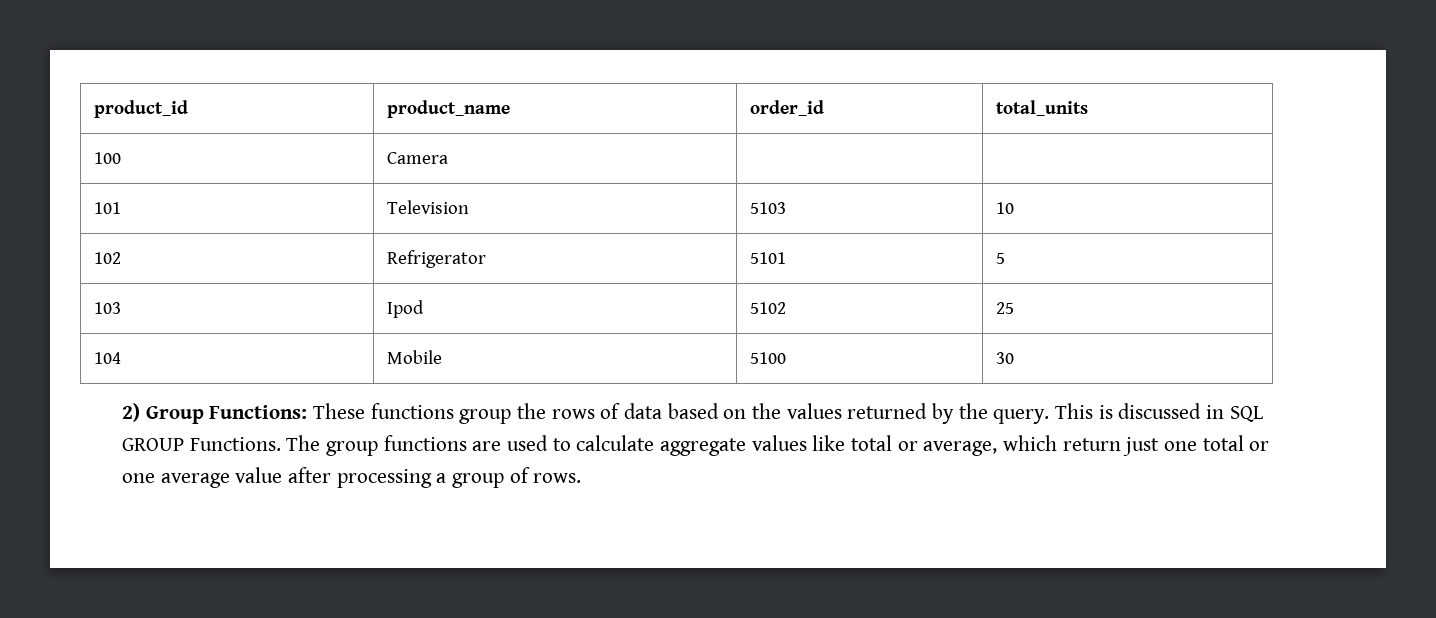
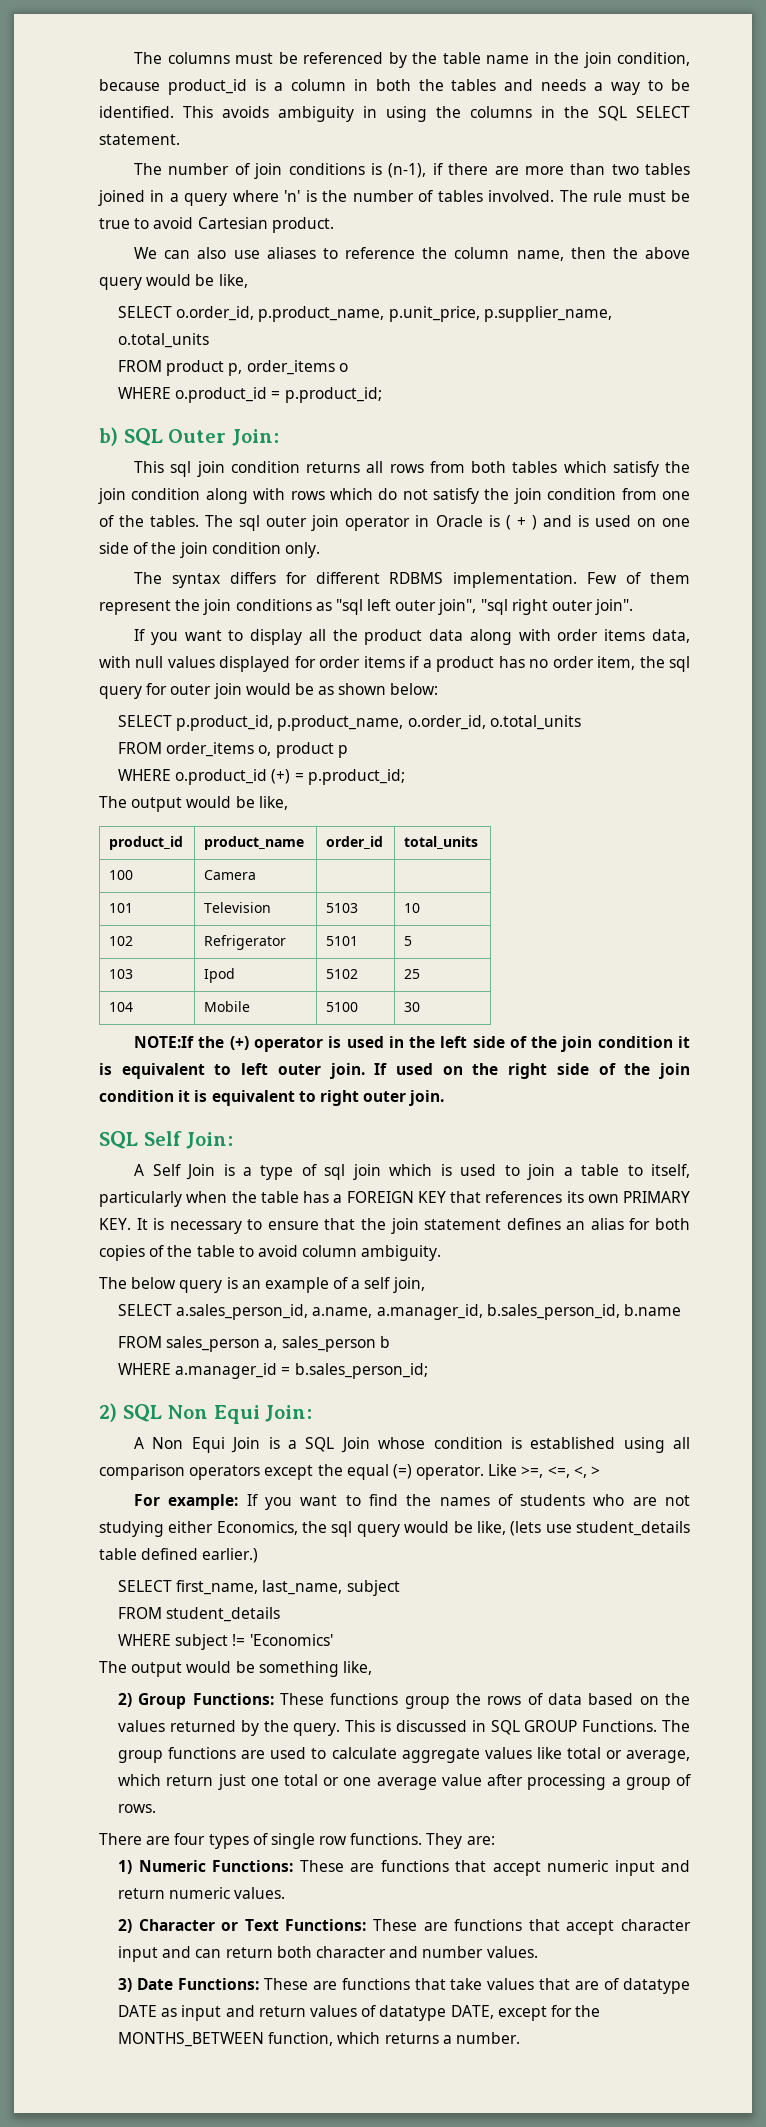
+ The columns must be referenced by the table name in the join condition, because product_id is a column in both the tables and needs a way to be identified. This avoids ambiguity in using the columns in the SQL SELECT statement.
+ The number of join conditions is (n-1), if there are more than two tables joined in a query where 'n' is the number of tables involved. The rule must be true to avoid Cartesian product.
+ We can also use aliases to reference the column name, then the above query would be like,
+ SELECT o.order_id, p.product_name, p.unit_price, p.supplier_name, o.total_units
+ FROM product p, order_items o
+ WHERE o.product_id = p.product_id;
+ b) SQL Outer Join:
+ This sql join condition returns all rows from both tables which satisfy the join condition along with rows which do not satisfy the join condition from one of the tables. The sql outer join operator in Oracle is ( + ) and is used on one side of the join condition only.
+ The syntax differs for different RDBMS implementation. Few of them represent the join conditions as "sql left outer join", "sql right outer join".
+ If you want to display all the product data along with order items data, with null values displayed for order items if a product has no order item, the sql query for outer join would be as shown below:
+ SELECT p.product_id, p.product_name, o.order_id, o.total_units
+ FROM order_items o, product p
+ WHERE o.product_id (+) = p.product_id;
+ The output would be like,
+ NOTE:If the (+) operator is used in the left side of the join condition it is equivalent to left outer join. If used on the right side of the join condition it is equivalent to right outer join.
+ SQL Self Join:
+ A Self Join is a type of sql join which is used to join a table to itself, particularly when the table has a FOREIGN KEY that references its own PRIMARY KEY. It is necessary to ensure that the join statement defines an alias for both copies of the table to avoid column ambiguity.
+ The below query is an example of a self join,
+ SELECT a.sales_person_id, a.name, a.manager_id, b.sales_person_id, b.name
+ FROM sales_person a, sales_person b
+ WHERE a.manager_id = b.sales_person_id;
+ 2) SQL Non Equi Join:
+ A Non Equi Join is a SQL Join whose condition is established using all comparison operators except the equal (=) operator. Like >=, <=, <, >
+ For example: If you want to find the names of students who are not studying either Economics, the sql query would be like, (lets use student_details table defined earlier.)
+ SELECT first_name, last_name, subject
+ FROM student_details
+ WHERE subject != 'Economics'
+ The output would be something like,
+ There are four types of single row functions. They are:
+ 1) Numeric Functions: These are functions that accept numeric input and return numeric values.
+ 2) Character or Text Functions: These are functions that accept character input and can return both character and number values.
+ 3) Date Functions: These are functions that take values that are of datatype DATE as input and return values of datatype DATE, except for the MONTHS_BETWEEN function, which returns a number.

